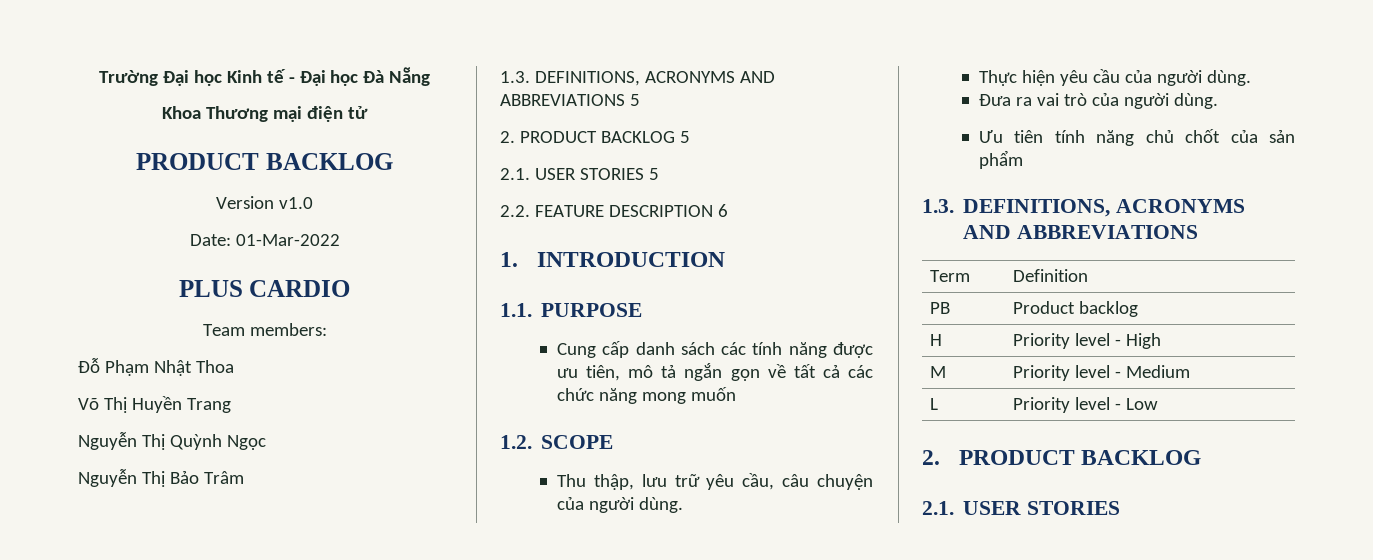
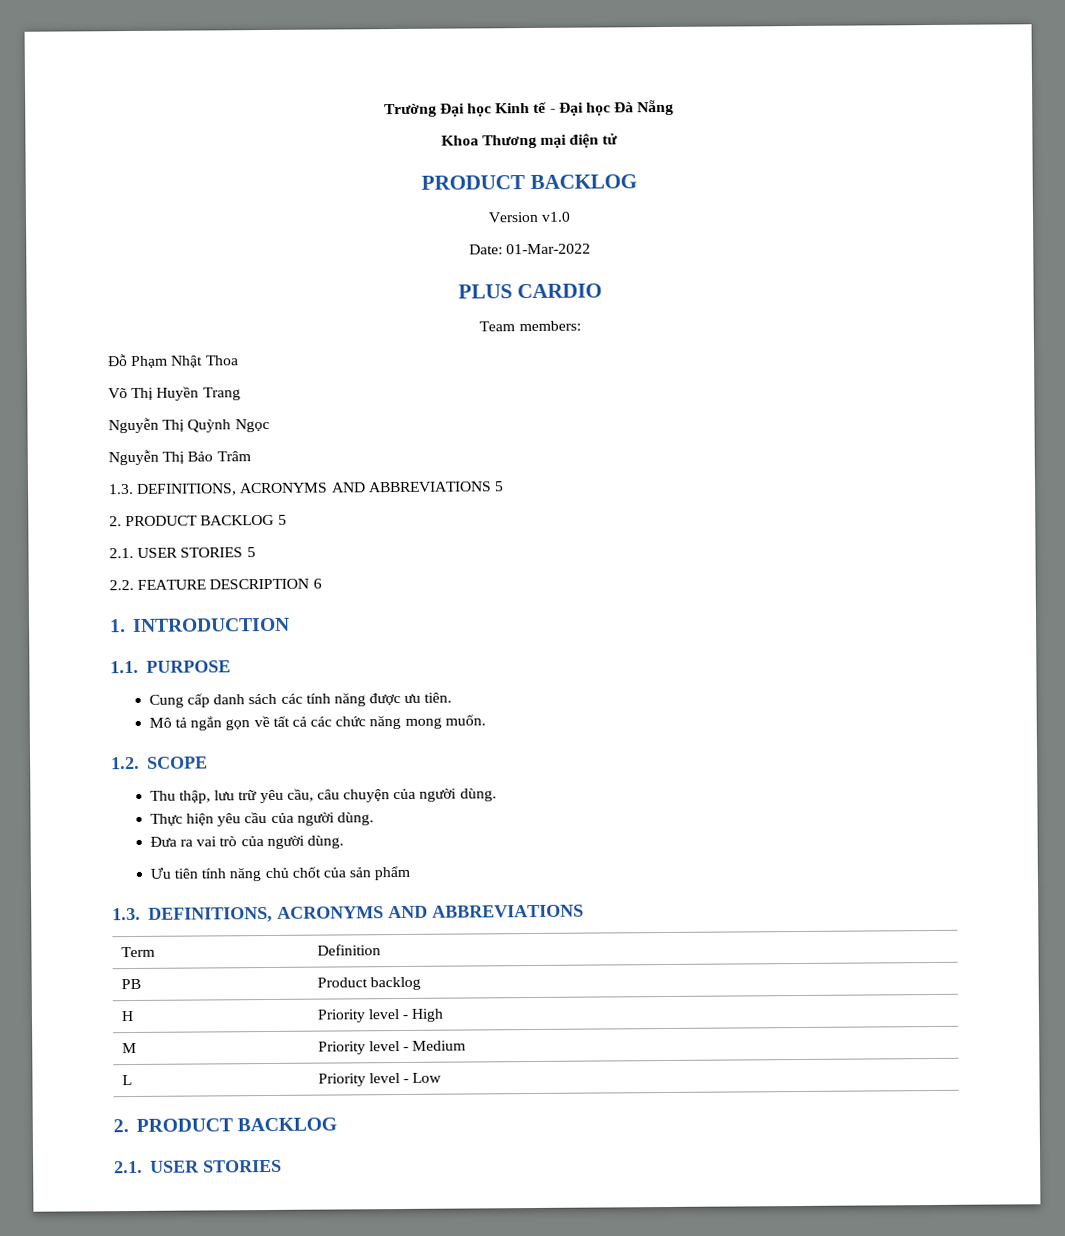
- Cung cấp danh sách các tính năng được ưu tiên, mô tả ngắn gọn về tất cả các chức năng mong muốn
+ Cung cấp danh sách các tính năng được ưu tiên.
+ Mô tả ngắn gọn về tất cả các chức năng mong muốn.

